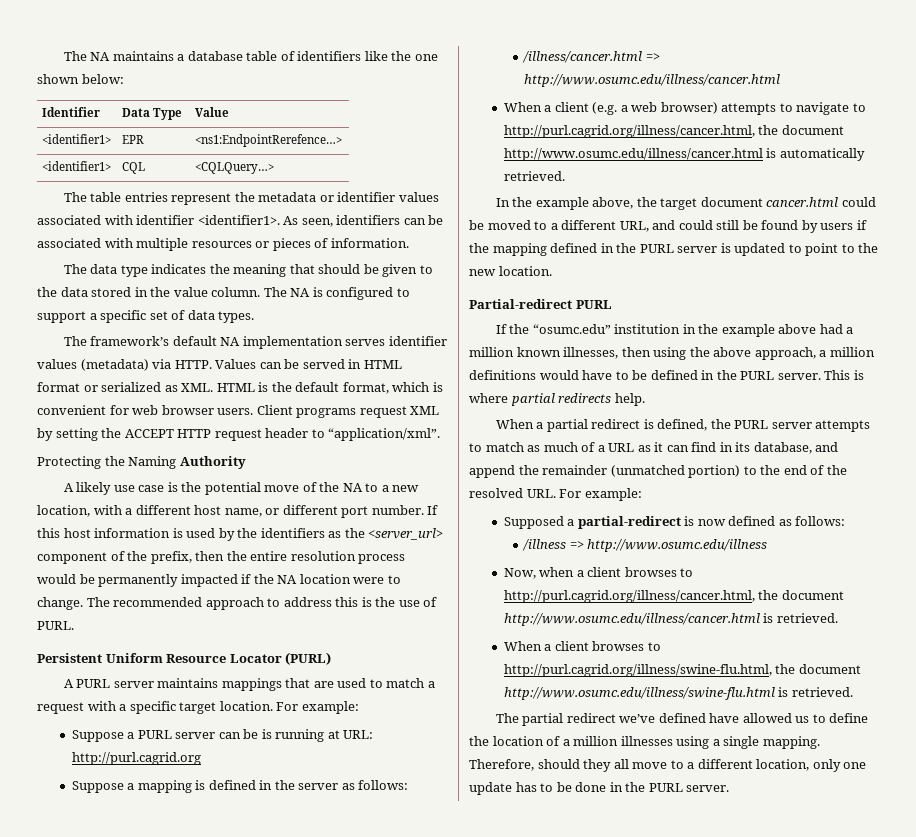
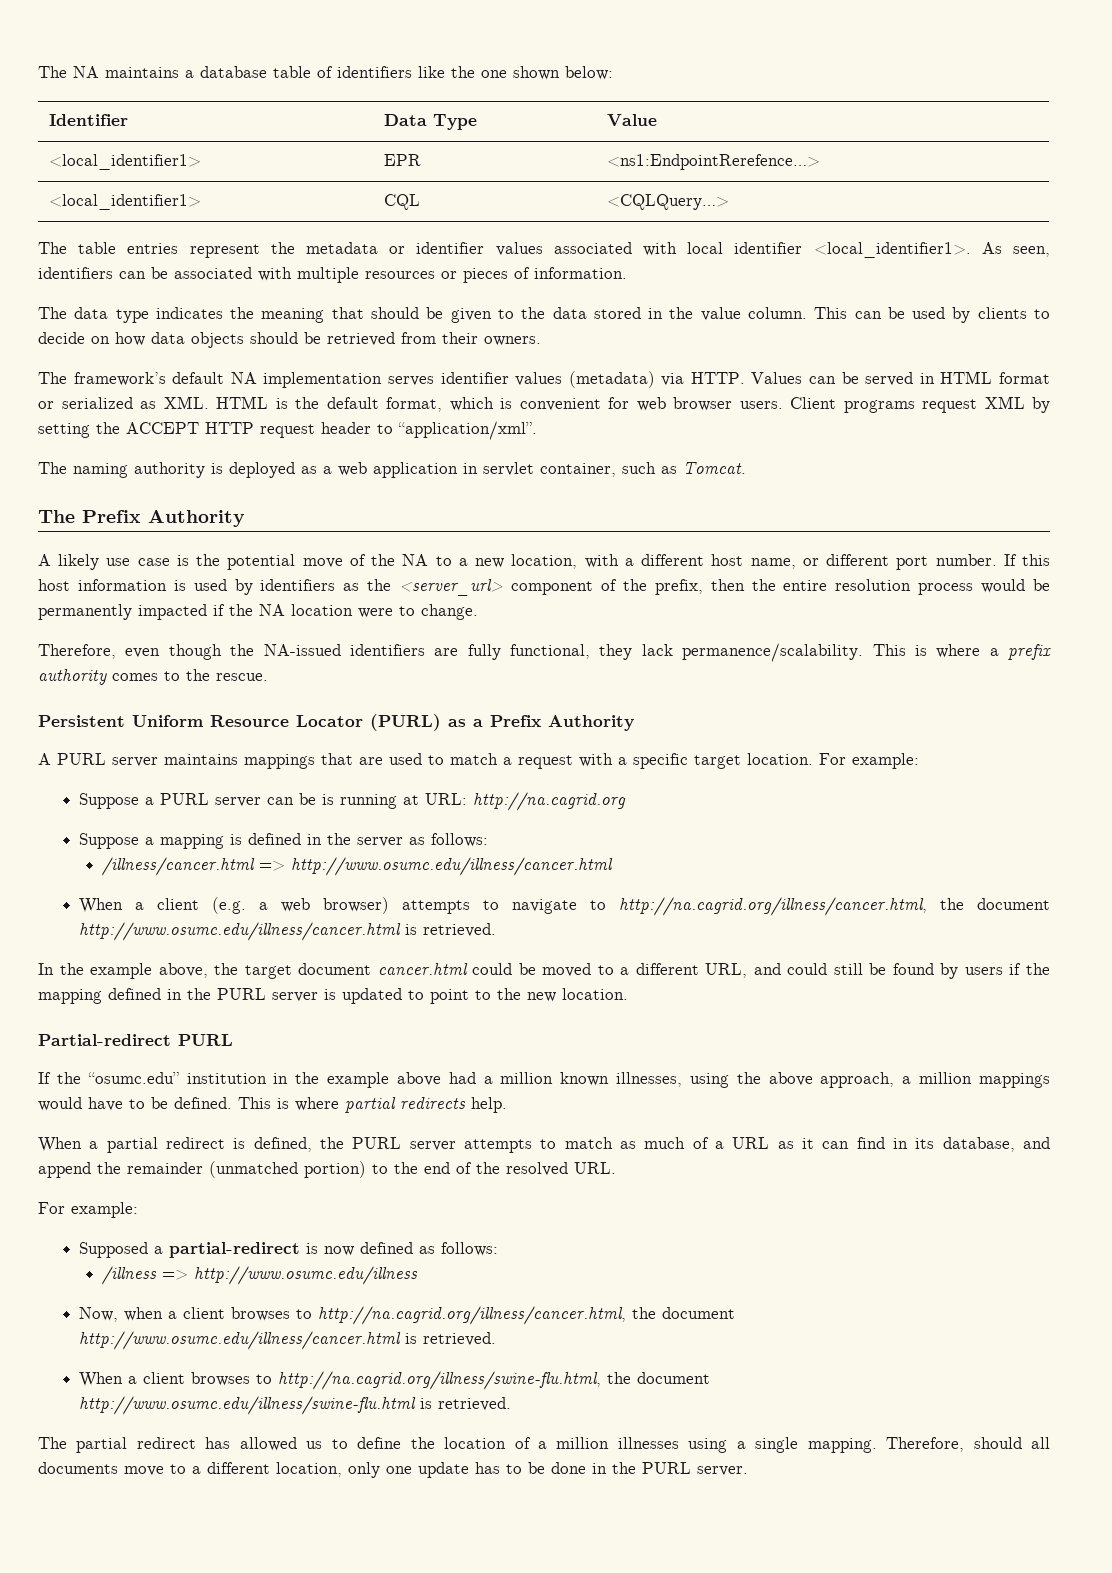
- <identifier1> | EPR | <ns1:EndpointRerefence…>
+ <local_identifier1> | EPR | <ns1:EndpointRerefence…>
- <identifier1> | CQL | <CQLQuery…>
+ <local_identifier1> | CQL | <CQLQuery…>
- The table entries represent the metadata or identifier values associated with identifier <identifier1>.
+ The table entries represent the metadata or identifier values associated with local identifier <local_identifier1>.
- The NA is configured to support a specific set of data types.
+ This can be used by clients to decide on how data objects should be retrieved from their owners.
- Protecting the Naming Authority
+ The naming authority is deployed as a web application in servlet container, such as Tomcat.
+ The Prefix Authority
- If this host information is used by the identifiers as the <server_url> component of the prefix, then the entire resolution process would be permanently impacted if the NA location were to change. The recommended approach to address this is the use of PURL.
+ If this host information is used by identifiers as the <server_url> component of the prefix, then the entire resolution process would be permanently impacted if the NA location were to change.
+ Therefore, even though the NA-issued identifiers are fully functional, they lack permanence/scalability. This is where a prefix authority comes to the rescue.
- Persistent Uniform Resource Locator (PURL)
+ Persistent Uniform Resource Locator (PURL) as a Prefix Authority
- Suppose a PURL server can be is running at URL: http://purl.cagrid.org
+ Suppose a PURL server can be is running at URL: http://na.cagrid.org
- When a client (e.g. a web browser) attempts to navigate to http://purl.cagrid.org/illness/cancer.html, the document http://www.osumc.edu/illness/cancer.html is automatically retrieved.
+ When a client (e.g. a web browser) attempts to navigate to http://na.cagrid.org/illness/cancer.html, the document http://www.osumc.edu/illness/cancer.html is retrieved.
- If the “osumc.edu” institution in the example above had a million known illnesses, then using the above approach, a million definitions would have to be defined in the PURL server.
+ If the “osumc.edu” institution in the example above had a million known illnesses, using the above approach, a million mappings would have to be defined.
- When a partial redirect is defined, the PURL server attempts to match as much of a URL as it can find in its database, and append the remainder (unmatched portion) to the end of the resolved URL. For example:
+ When a partial redirect is defined, the PURL server attempts to match as much of a URL as it can find in its database, and append the remainder (unmatched portion) to the end of the resolved URL.
+ For example:
- Now, when a client browses to http://purl.cagrid.org/illness/cancer.html, the document http://www.osumc.edu/illness/cancer.html is retrieved.
+ Now, when a client browses to http://na.cagrid.org/illness/cancer.html, the document http://www.osumc.edu/illness/cancer.html is retrieved.
- When a client browses to http://purl.cagrid.org/illness/swine-flu.html, the document http://www.osumc.edu/illness/swine-flu.html is retrieved.
+ When a client browses to http://na.cagrid.org/illness/swine-flu.html, the document http://www.osumc.edu/illness/swine-flu.html is retrieved.
- The partial redirect we’ve defined have allowed us to define the location of a million illnesses using a single mapping.
+ The partial redirect has allowed us to define the location of a million illnesses using a single mapping.
- Therefore, should they all move to a different location, only one update has to be done in the PURL server.
+ Therefore, should all documents move to a different location, only one update has to be done in the PURL server.

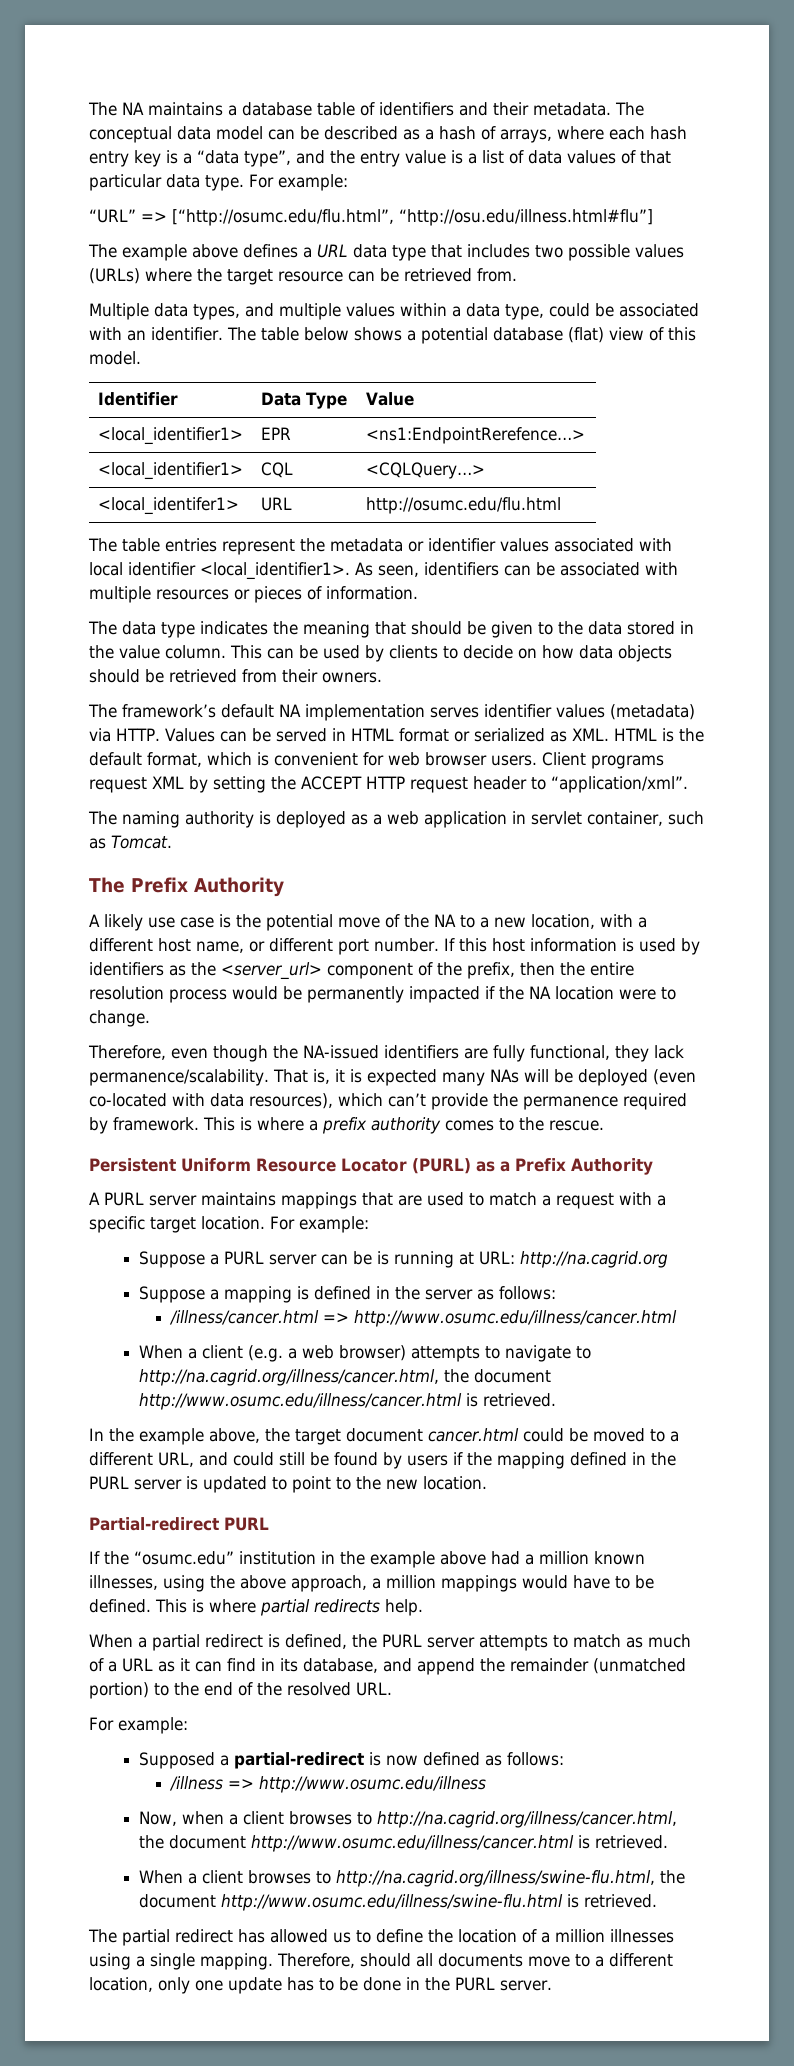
- The NA maintains a database table of identifiers like the one shown below:
+ The NA maintains a database table of identifiers and their metadata. The conceptual data model can be described as a hash of arrays, where each hash entry key is a “data type”, and the entry value is a list of data values of that particular data type. For example:
+ “URL” => [“http://osumc.edu/flu.html”, “http://osu.edu/illness.html#flu”]
+ The example above defines a URL data type that includes two possible values (URLs) where the target resource can be retrieved from.
+ Multiple data types, and multiple values within a data type, could be associated with an identifier. The table below shows a potential database (flat) view of this model.
+ <local_identifer1> | URL | http://osumc.edu/flu.html
+ That is, it is expected many NAs will be deployed (even co-located with data resources), which can’t provide the permanence required by framework.

